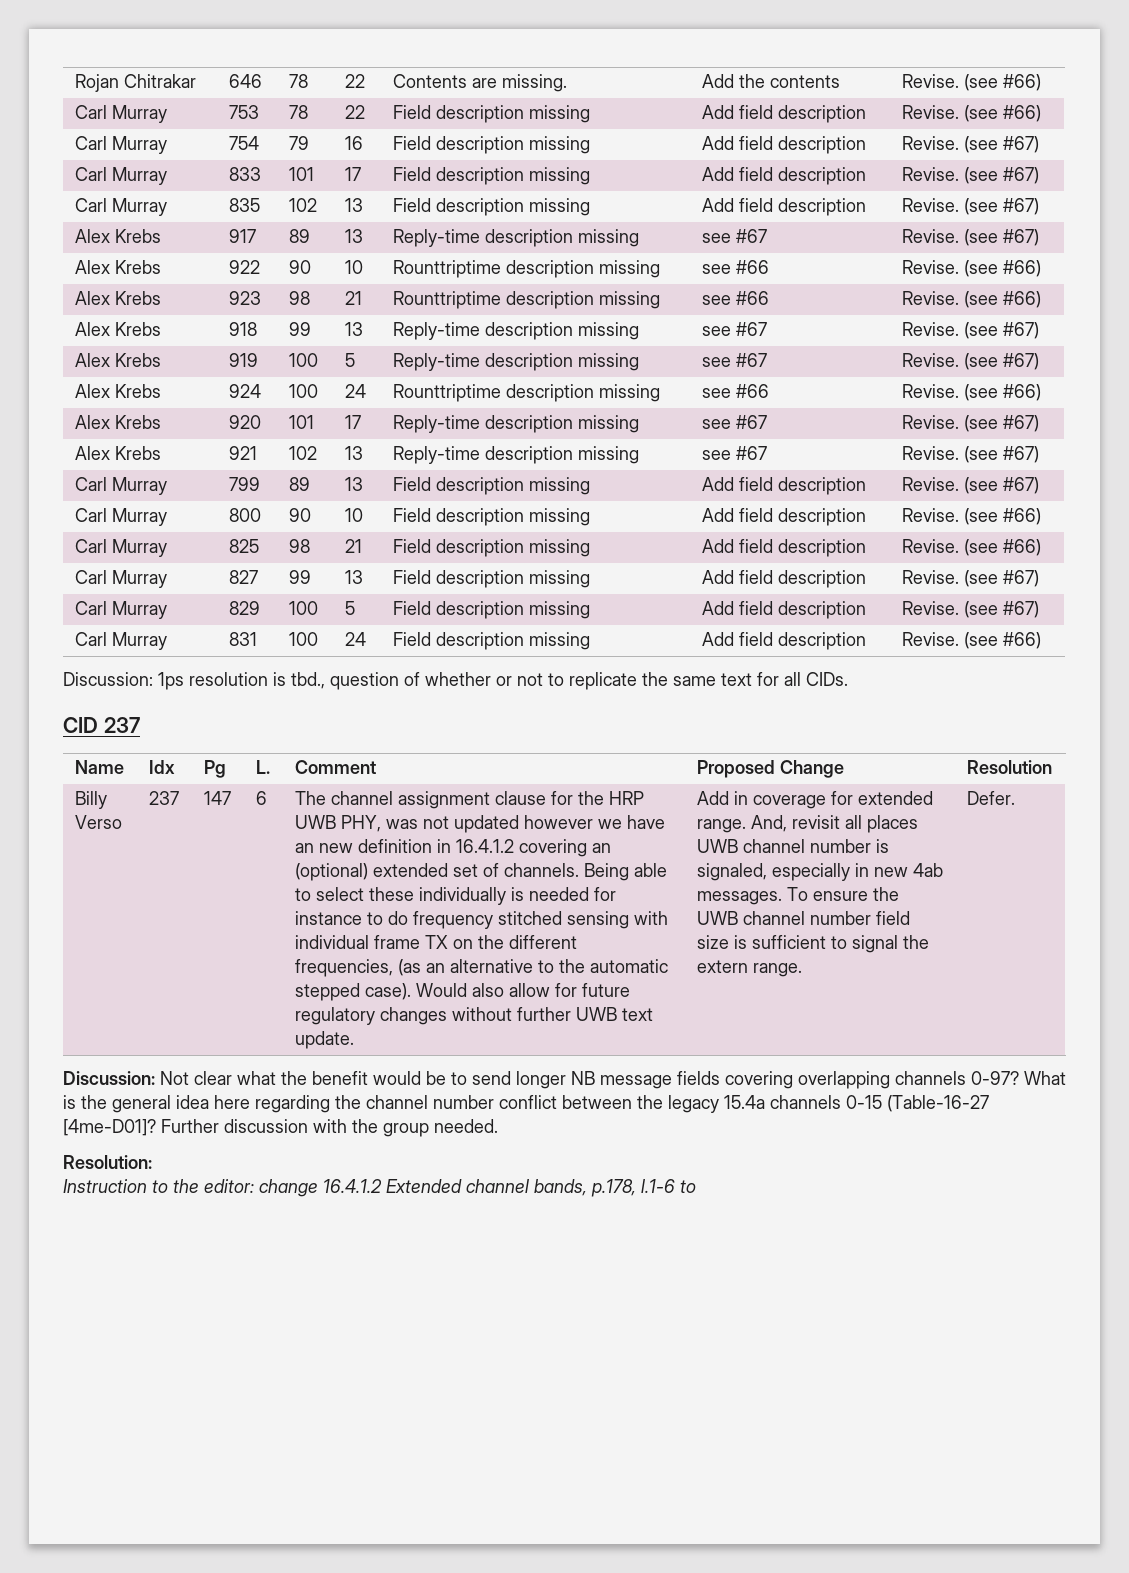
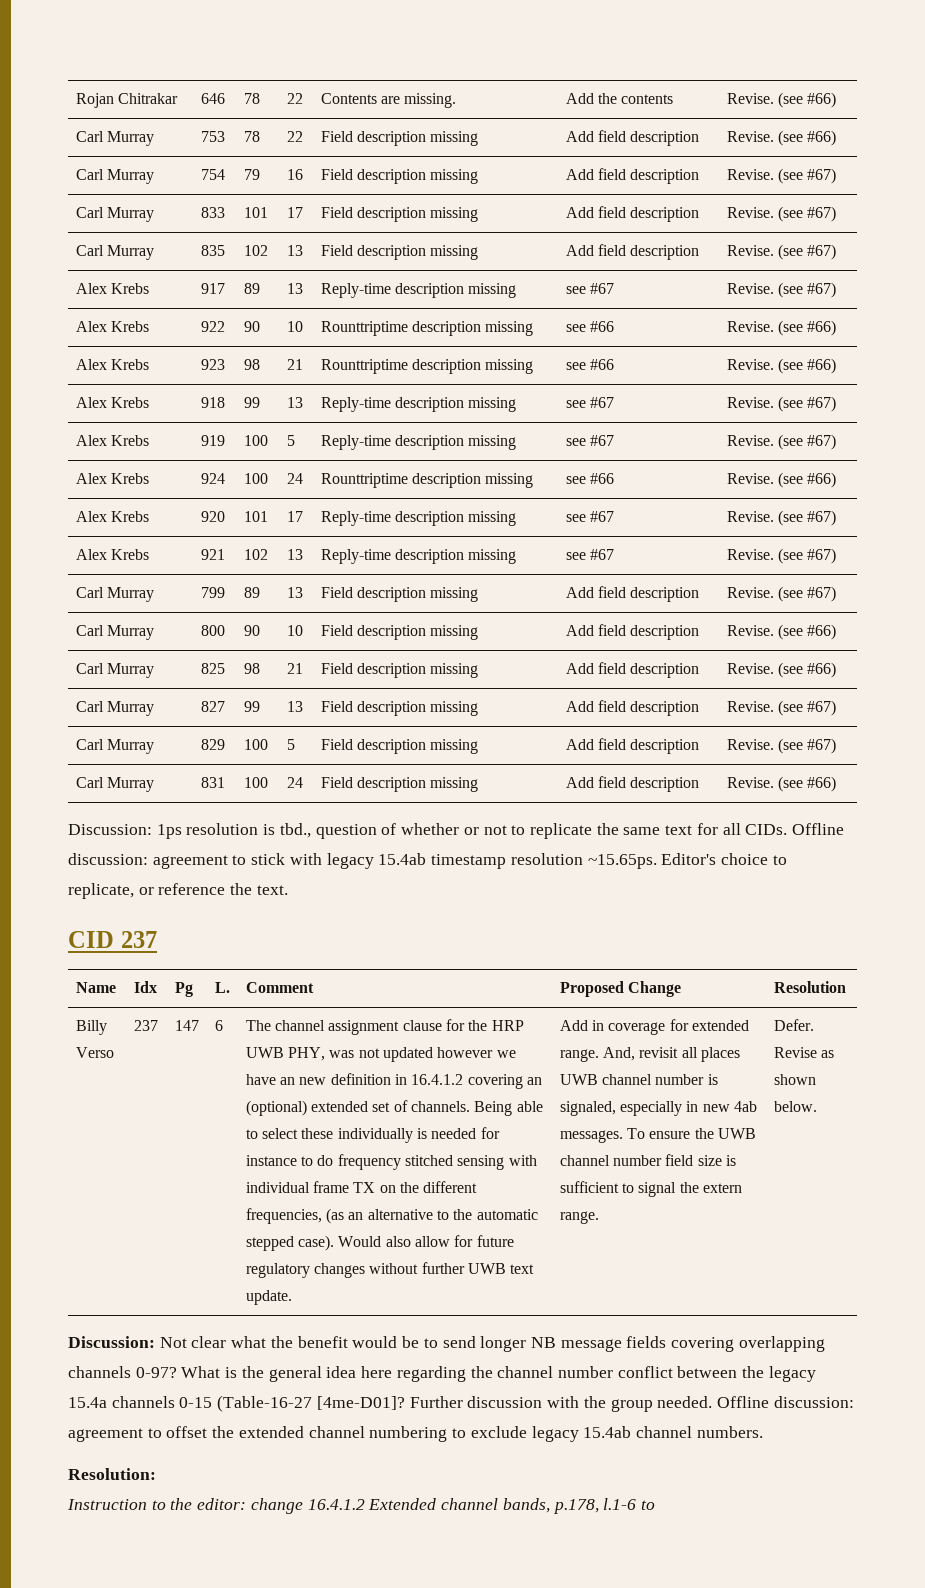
+ Offline discussion: agreement to stick with legacy 15.4ab timestamp resolution ~15.65ps. Editor's choice to replicate, or reference the text.
+ Revise as shown below.
+ Offline discussion: agreement to offset the extended channel numbering to exclude legacy 15.4ab channel numbers.

